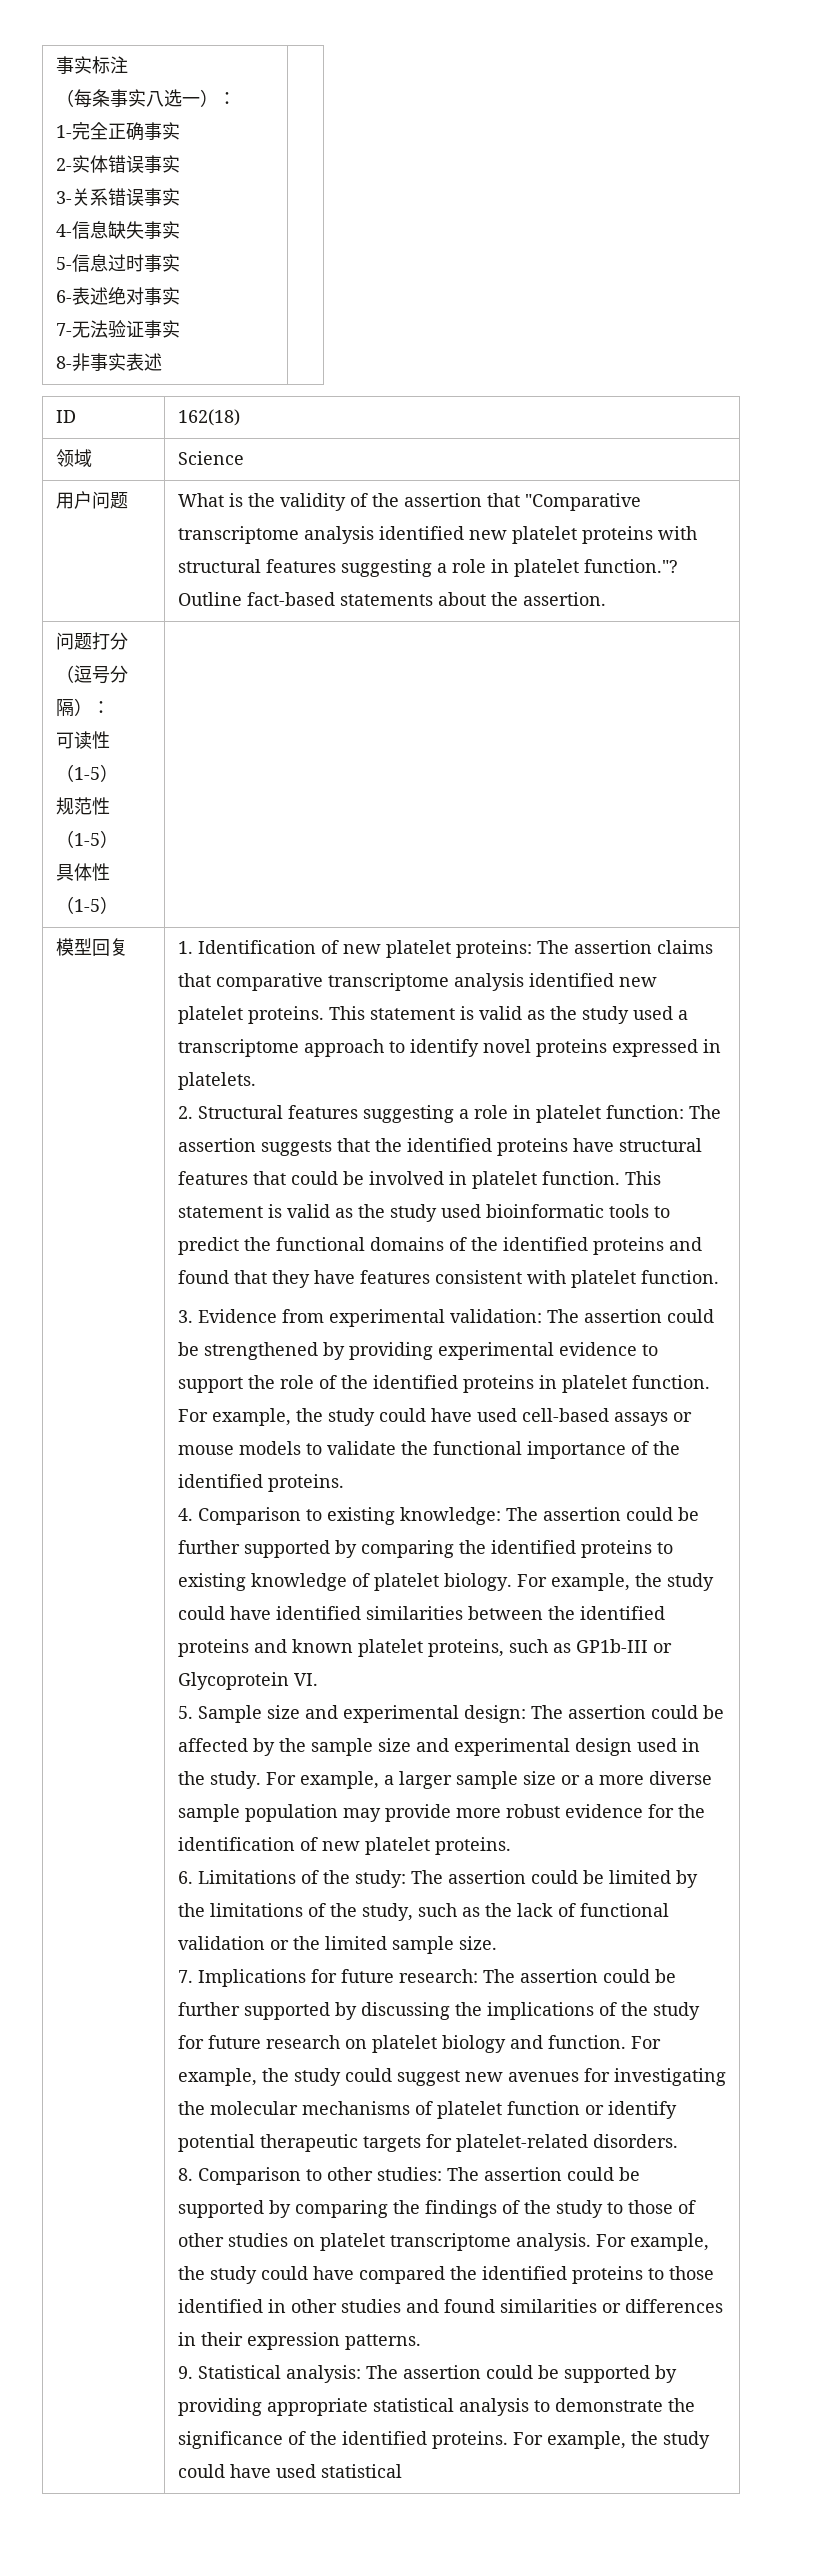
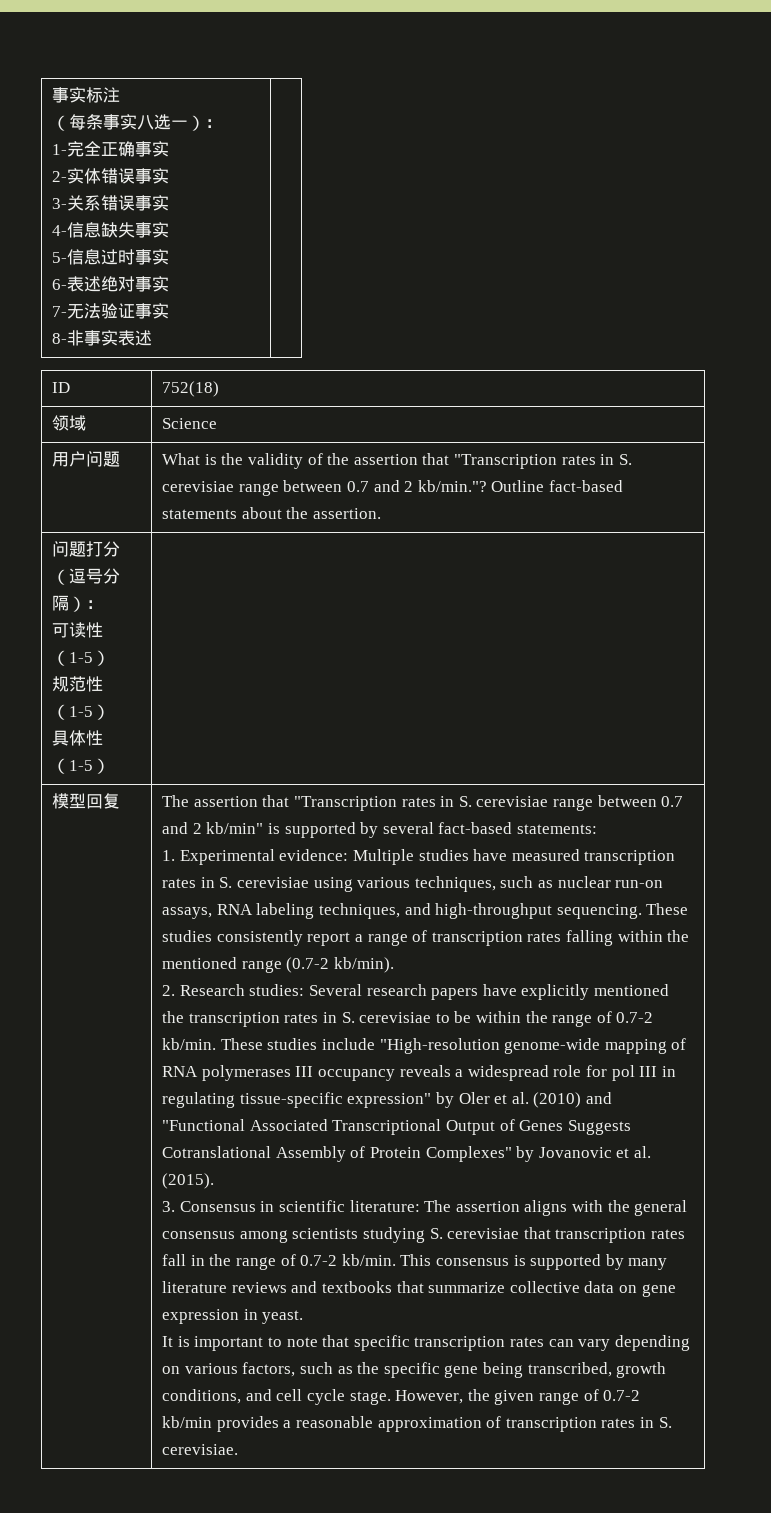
- ID | 162(18)
+ ID | 752(18)
- 用户问题 | What is the validity of the assertion that "Comparative transcriptome analysis identified new platelet proteins with structural features suggesting a role in platelet function."? Outline fact-based statements about the assertion.
+ 用户问题 | What is the validity of the assertion that "Transcription rates in S. cerevisiae range between 0.7 and 2 kb/min."? Outline fact-based statements about the assertion.
- 1. Identification of new platelet proteins: The assertion claims that comparative transcriptome analysis identified new platelet proteins. This statement is valid as the study used a transcriptome approach to identify novel proteins expressed in platelets.
- 2. Structural features suggesting a role in platelet function: The assertion suggests that the identified proteins have structural features that could be involved in platelet function. This statement is valid as the study used bioinformatic tools to predict the functional domains of the identified proteins and found that they have features consistent with platelet function.
- 3. Evidence from experimental validation: The assertion could be strengthened by providing experimental evidence to support the role of the identified proteins in platelet function. For example, the study could have used cell-based assays or mouse models to validate the functional importance of the identified proteins.
- 4. Comparison to existing knowledge: The assertion could be further supported by comparing the identified proteins to existing knowledge of platelet biology. For example, the study could have identified similarities between the identified proteins and known platelet proteins, such as GP1b-III or Glycoprotein VI.
- 5. Sample size and experimental design: The assertion could be affected by the sample size and experimental design used in the study. For example, a larger sample size or a more diverse sample population may provide more robust evidence for the identification of new platelet proteins.
- 6. Limitations of the study: The assertion could be limited by the limitations of the study, such as the lack of functional validation or the limited sample size.
- 7. Implications for future research: The assertion could be further supported by discussing the implications of the study for future research on platelet biology and function. For example, the study could suggest new avenues for investigating the molecular mechanisms of platelet function or identify potential therapeutic targets for platelet-related disorders.
- 8. Comparison to other studies: The assertion could be supported by comparing the findings of the study to those of other studies on platelet transcriptome analysis. For example, the study could have compared the identified proteins to those identified in other studies and found similarities or differences in their expression patterns.
- 9. Statistical analysis: The assertion could be supported by providing appropriate statistical analysis to demonstrate the significance of the identified proteins. For example, the study could have used statistical
+ The assertion that "Transcription rates in S. cerevisiae range between 0.7 and 2 kb/min" is supported by several fact-based statements:
+ 1. Experimental evidence: Multiple studies have measured transcription rates in S. cerevisiae using various techniques, such as nuclear run-on assays, RNA labeling techniques, and high-throughput sequencing. These studies consistently report a range of transcription rates falling within the mentioned range (0.7-2 kb/min).
+ 2. Research studies: Several research papers have explicitly mentioned the transcription rates in S. cerevisiae to be within the range of 0.7-2 kb/min. These studies include "High-resolution genome-wide mapping of RNA polymerases III occupancy reveals a widespread role for pol III in regulating tissue-specific expression" by Oler et al. (2010) and "Functional Associated Transcriptional Output of Genes Suggests Cotranslational Assembly of Protein Complexes" by Jovanovic et al. (2015).
+ 3. Consensus in scientific literature: The assertion aligns with the general consensus among scientists studying S. cerevisiae that transcription rates fall in the range of 0.7-2 kb/min. This consensus is supported by many literature reviews and textbooks that summarize collective data on gene expression in yeast.
+ It is important to note that specific transcription rates can vary depending on various factors, such as the specific gene being transcribed, growth conditions, and cell cycle stage. However, the given range of 0.7-2 kb/min provides a reasonable approximation of transcription rates in S. cerevisiae.

